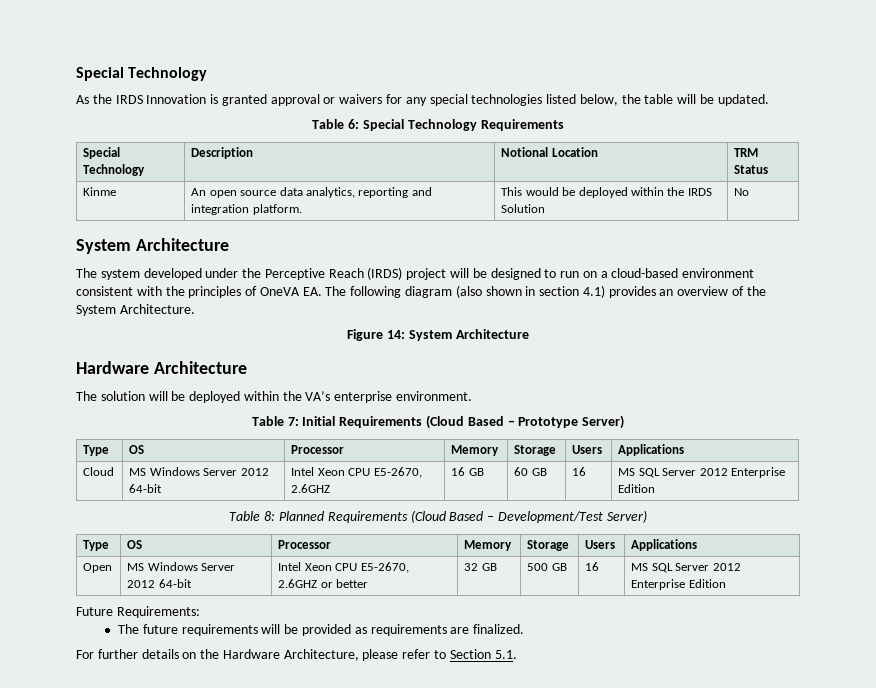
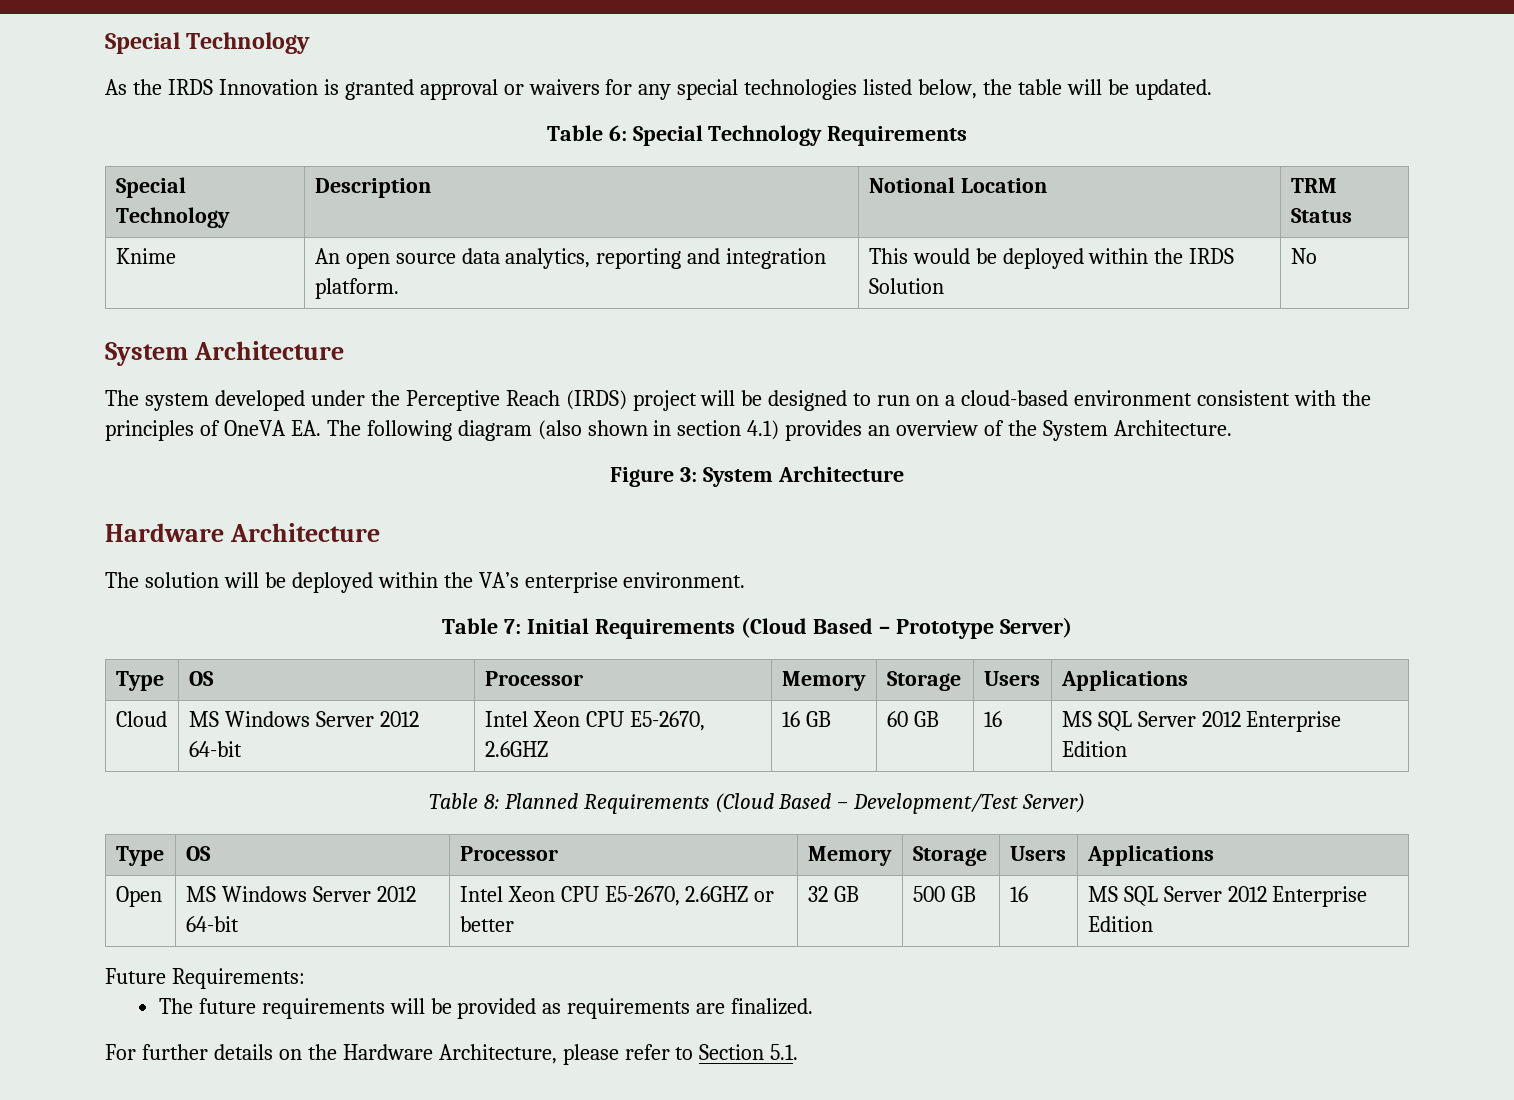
- Kinme | An open source data analytics, reporting and integration platform. | This would be deployed within the IRDS Solution | No
+ Knime | An open source data analytics, reporting and integration platform. | This would be deployed within the IRDS Solution | No
- Figure 14: System Architecture
+ Figure 3: System Architecture

